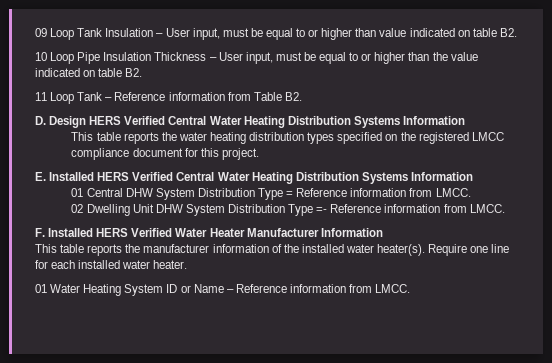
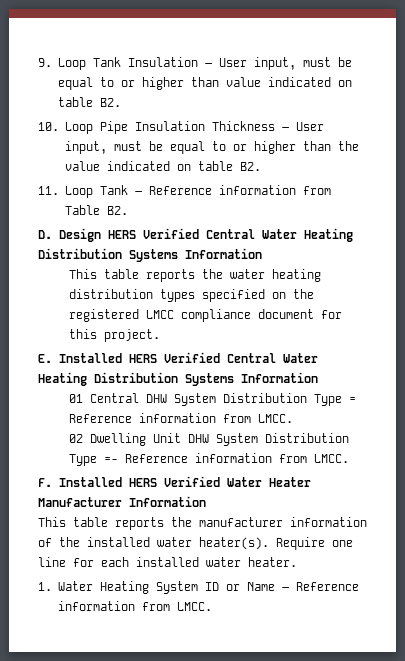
- 09 Loop Tank Insulation – User input, must be equal to or higher than value indicated on table B2.
+ 9. Loop Tank Insulation – User input, must be equal to or higher than value indicated on table B2.
- 10 Loop Pipe Insulation Thickness – User input, must be equal to or higher than the value indicated on table B2.
+ 10. Loop Pipe Insulation Thickness – User input, must be equal to or higher than the value indicated on table B2.
- 11 Loop Tank – Reference information from Table B2.
+ 11. Loop Tank – Reference information from Table B2.
- 01 Water Heating System ID or Name – Reference information from LMCC.
+ 1. Water Heating System ID or Name – Reference information from LMCC.

